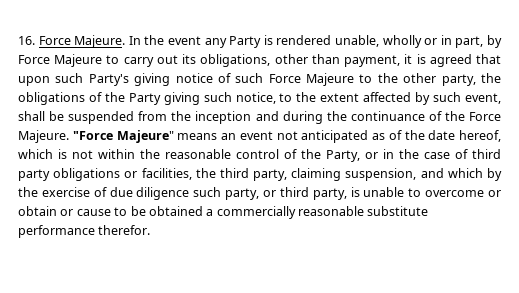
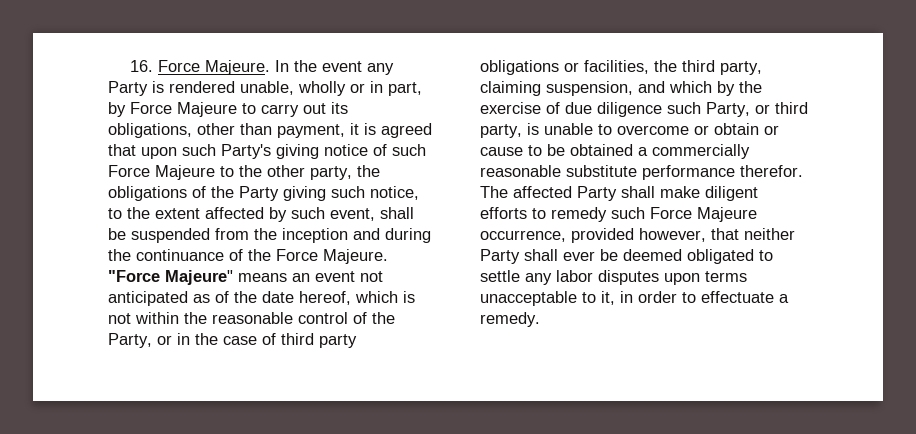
- "Force Majeure" means an event not anticipated as of the date hereof, which is not within the reasonable control of the Party, or in the case of third party obligations or facilities, the third party, claiming suspension, and which by the exercise of due diligence such party, or third party, is unable to overcome or obtain or cause to be obtained a commercially reasonable substitute performance therefor.
+ "Force Majeure" means an event not anticipated as of the date hereof, which is not within the reasonable control of the Party, or in the case of third party obligations or facilities, the third party, claiming suspension, and which by the exercise of due diligence such Party, or third party, is unable to overcome or obtain or cause to be obtained a commercially reasonable substitute performance therefor.
+ The affected Party shall make diligent efforts to remedy such Force Majeure occurrence, provided however, that neither Party shall ever be deemed obligated to settle any labor disputes upon terms unacceptable to it, in order to effectuate a remedy.

